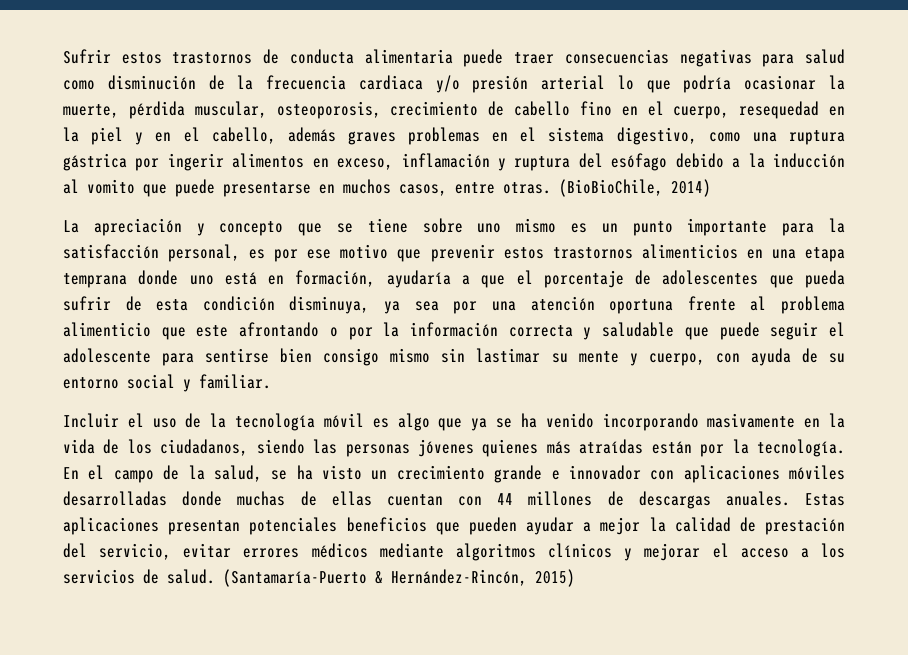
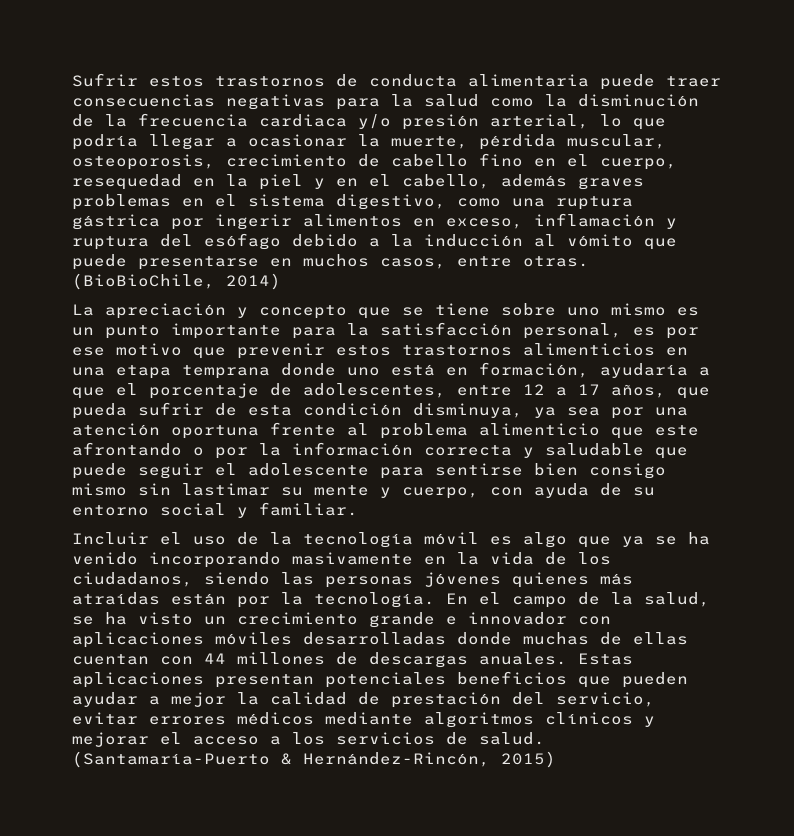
- Sufrir estos trastornos de conducta alimentaria puede traer consecuencias negativas para salud como disminución de la frecuencia cardiaca y/o presión arterial lo que podría ocasionar la muerte, pérdida muscular, osteoporosis, crecimiento de cabello fino en el cuerpo, resequedad en la piel y en el cabello, además graves problemas en el sistema digestivo, como una ruptura gástrica por ingerir alimentos en exceso, inflamación y ruptura del esófago debido a la inducción al vomito que puede presentarse en muchos casos, entre otras.
+ Sufrir estos trastornos de conducta alimentaria puede traer consecuencias negativas para la salud como la disminución de la frecuencia cardiaca y/o presión arterial, lo que podría llegar a ocasionar la muerte, pérdida muscular, osteoporosis, crecimiento de cabello fino en el cuerpo, resequedad en la piel y en el cabello, además graves problemas en el sistema digestivo, como una ruptura gástrica por ingerir alimentos en exceso, inflamación y ruptura del esófago debido a la inducción al vómito que puede presentarse en muchos casos, entre otras.
- La apreciación y concepto que se tiene sobre uno mismo es un punto importante para la satisfacción personal, es por ese motivo que prevenir estos trastornos alimenticios en una etapa temprana donde uno está en formación, ayudaría a que el porcentaje de adolescentes que pueda sufrir de esta condición disminuya, ya sea por una atención oportuna frente al problema alimenticio que este afrontando o por la información correcta y saludable que puede seguir el adolescente para sentirse bien consigo mismo sin lastimar su mente y cuerpo, con ayuda de su entorno social y familiar.
+ La apreciación y concepto que se tiene sobre uno mismo es un punto importante para la satisfacción personal, es por ese motivo que prevenir estos trastornos alimenticios en una etapa temprana donde uno está en formación, ayudaría a que el porcentaje de adolescentes, entre 12 a 17 años, que pueda sufrir de esta condición disminuya, ya sea por una atención oportuna frente al problema alimenticio que este afrontando o por la información correcta y saludable que puede seguir el adolescente para sentirse bien consigo mismo sin lastimar su mente y cuerpo, con ayuda de su entorno social y familiar.

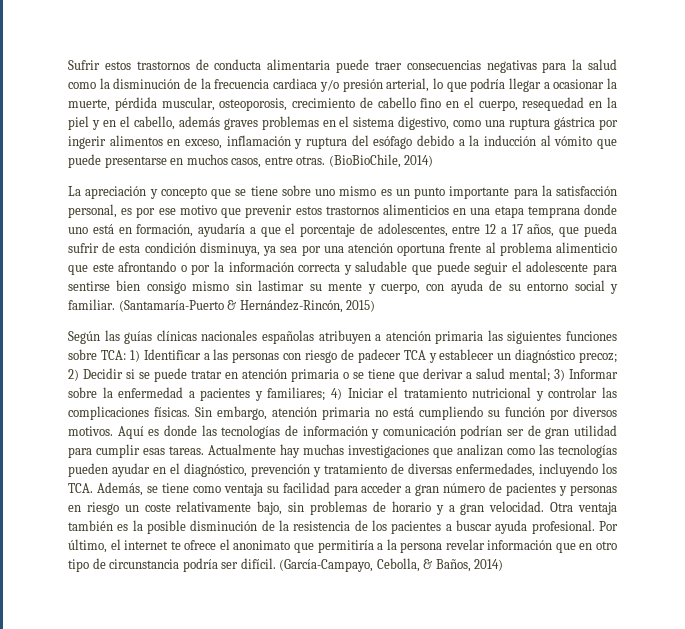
- La apreciación y concepto que se tiene sobre uno mismo es un punto importante para la satisfacción personal, es por ese motivo que prevenir estos trastornos alimenticios en una etapa temprana donde uno está en formación, ayudaría a que el porcentaje de adolescentes, entre 12 a 17 años, que pueda sufrir de esta condición disminuya, ya sea por una atención oportuna frente al problema alimenticio que este afrontando o por la información correcta y saludable que puede seguir el adolescente para sentirse bien consigo mismo sin lastimar su mente y cuerpo, con ayuda de su entorno social y familiar.
- Incluir el uso de la tecnología móvil es algo que ya se ha venido incorporando masivamente en la vida de los ciudadanos, siendo las personas jóvenes quienes más atraídas están por la tecnología. En el campo de la salud, se ha visto un crecimiento grande e innovador con aplicaciones móviles desarrolladas donde muchas de ellas cuentan con 44 millones de descargas anuales. Estas aplicaciones presentan potenciales beneficios que pueden ayudar a mejor la calidad de prestación del servicio, evitar errores médicos mediante algoritmos clínicos y mejorar el acceso a los servicios de salud. (Santamaría-Puerto & Hernández-Rincón, 2015)
+ La apreciación y concepto que se tiene sobre uno mismo es un punto importante para la satisfacción personal, es por ese motivo que prevenir estos trastornos alimenticios en una etapa temprana donde uno está en formación, ayudaría a que el porcentaje de adolescentes, entre 12 a 17 años, que pueda sufrir de esta condición disminuya, ya sea por una atención oportuna frente al problema alimenticio que este afrontando o por la información correcta y saludable que puede seguir el adolescente para sentirse bien consigo mismo sin lastimar su mente y cuerpo, con ayuda de su entorno social y familiar. (Santamaría-Puerto & Hernández-Rincón, 2015)
+ Según las guías clínicas nacionales españolas atribuyen a atención primaria las siguientes funciones sobre TCA: 1) Identificar a las personas con riesgo de padecer TCA y establecer un diagnóstico precoz; 2) Decidir si se puede tratar en atención primaria o se tiene que derivar a salud mental; 3) Informar sobre la enfermedad a pacientes y familiares; 4) Iniciar el tratamiento nutricional y controlar las complicaciones físicas. Sin embargo, atención primaria no está cumpliendo su función por diversos motivos. Aquí es donde las tecnologías de información y comunicación podrían ser de gran utilidad para cumplir esas tareas. Actualmente hay muchas investigaciones que analizan como las tecnologías pueden ayudar en el diagnóstico, prevención y tratamiento de diversas enfermedades, incluyendo los TCA. Además, se tiene como ventaja su facilidad para acceder a gran número de pacientes y personas en riesgo un coste relativamente bajo, sin problemas de horario y a gran velocidad. Otra ventaja también es la posible disminución de la resistencia de los pacientes a buscar ayuda profesional. Por último, el internet te ofrece el anonimato que permitiría a la persona revelar información que en otro tipo de circunstancia podría ser difícil. (García-Campayo, Cebolla, & Baños, 2014)

